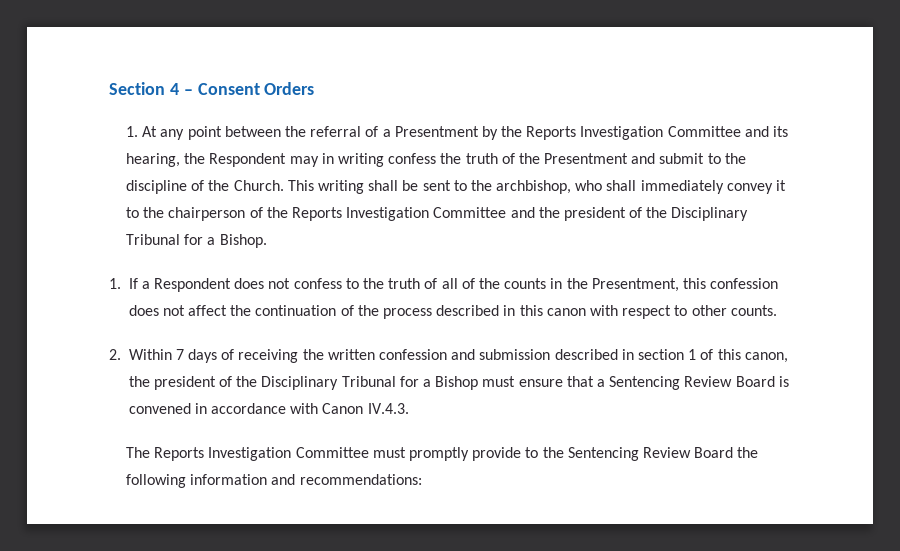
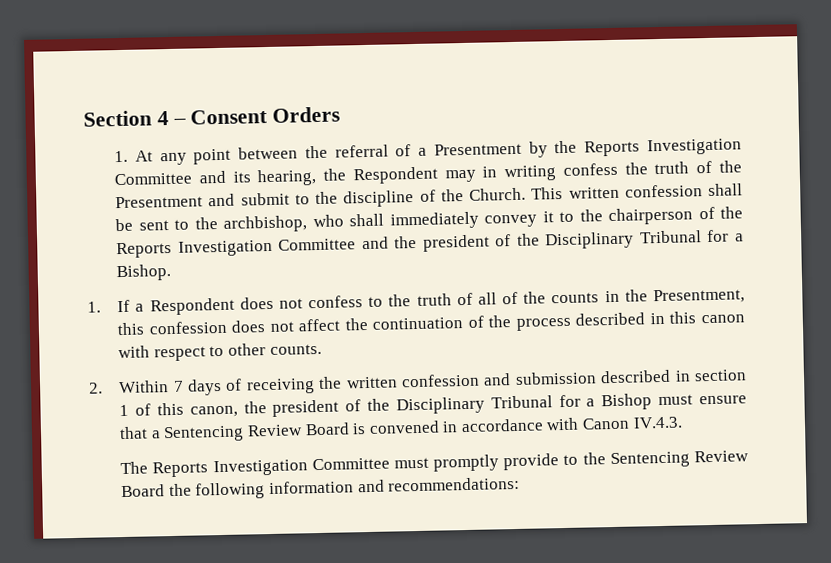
- This writing shall be sent to the archbishop, who shall immediately convey it to the chairperson of the Reports Investigation Committee and the president of the Disciplinary Tribunal for a Bishop.
+ This written confession shall be sent to the archbishop, who shall immediately convey it to the chairperson of the Reports Investigation Committee and the president of the Disciplinary Tribunal for a Bishop.

